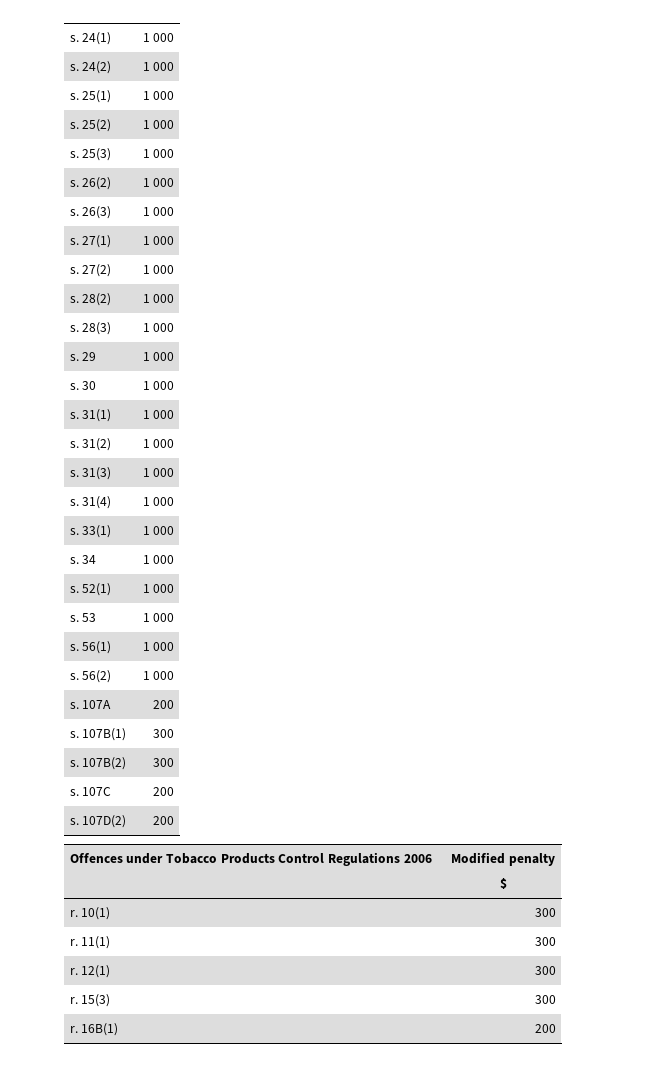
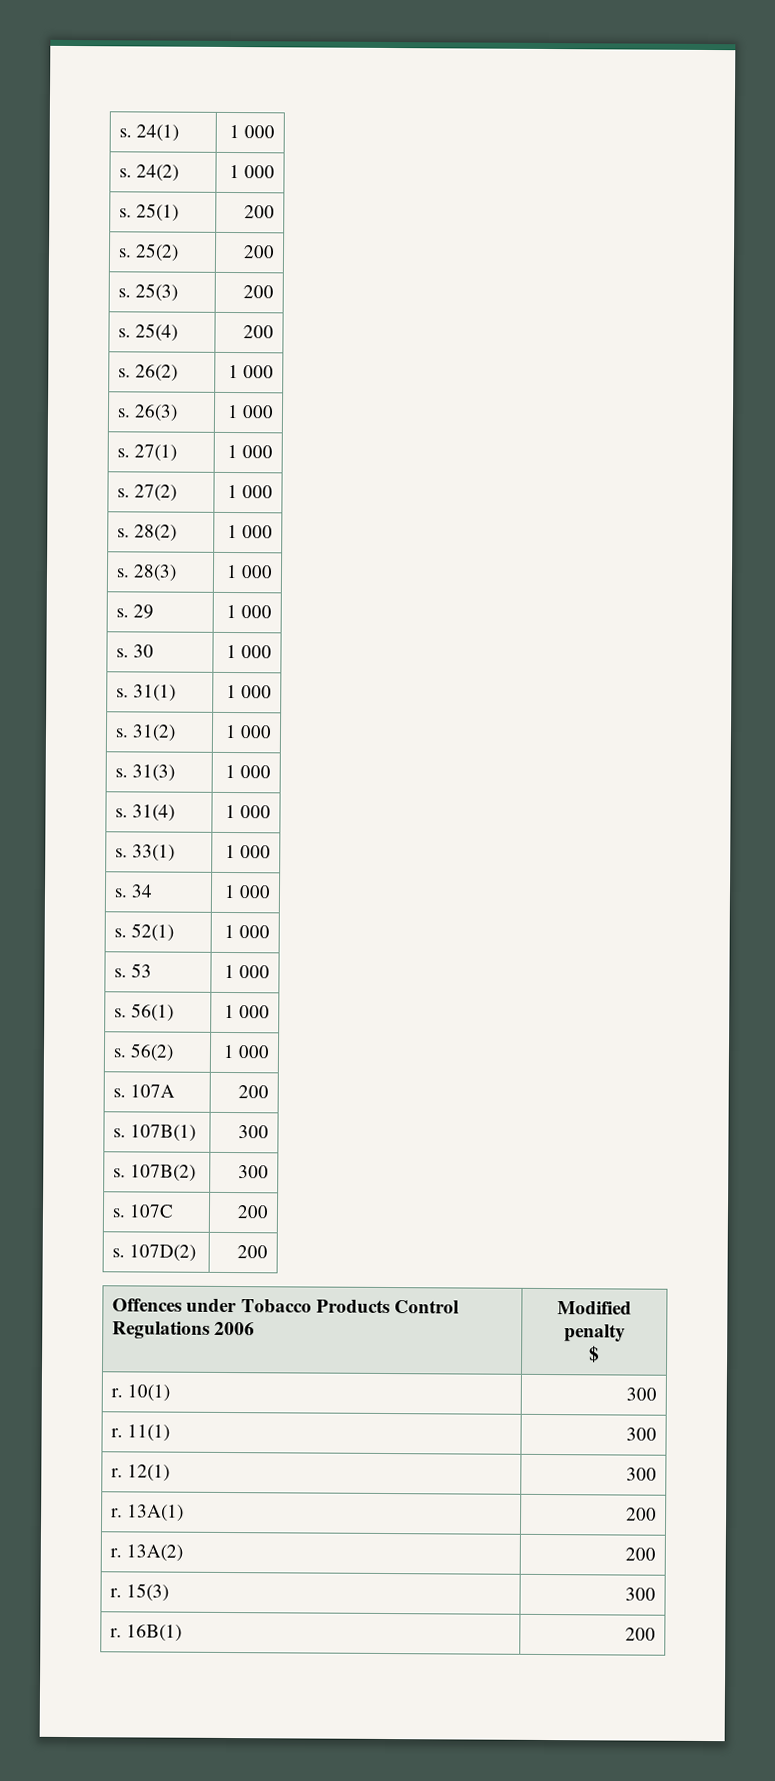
- s. 25(1) | 1 000
+ s. 25(1) | 200
- s. 25(2) | 1 000
+ s. 25(2) | 200
- s. 25(3) | 1 000
+ s. 25(3) | 200
+ s. 25(4) | 200
+ r. 13A(1) | 200
+ r. 13A(2) | 200

